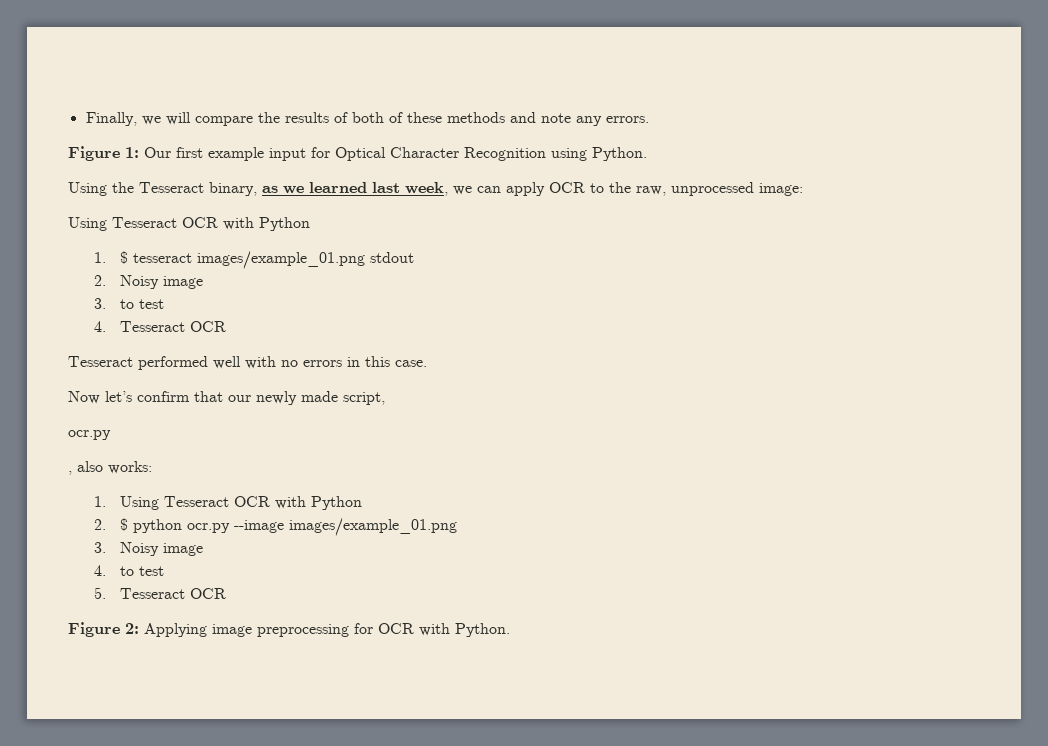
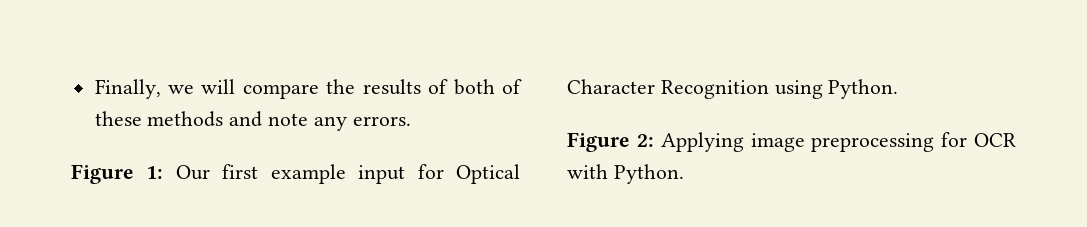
- Using the Tesseract binary, as we learned last week, we can apply OCR to the raw, unprocessed image:
- Using Tesseract OCR with Python
- 1. $ tesseract images/example_01.png stdout
- 2. Noisy image
- 3. to test
- 4. Tesseract OCR
- Tesseract performed well with no errors in this case.
- Now let’s confirm that our newly made script,
- ocr.py
- , also works:
- 1. Using Tesseract OCR with Python
- 2. $ python ocr.py --image images/example_01.png
- 3. Noisy image
- 4. to test
- 5. Tesseract OCR

